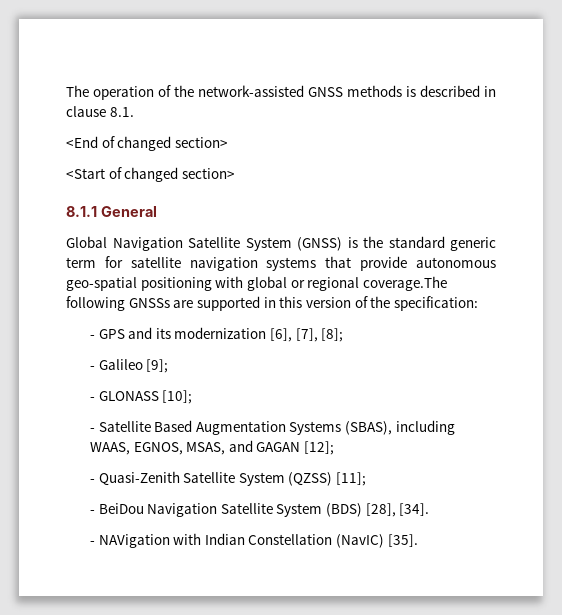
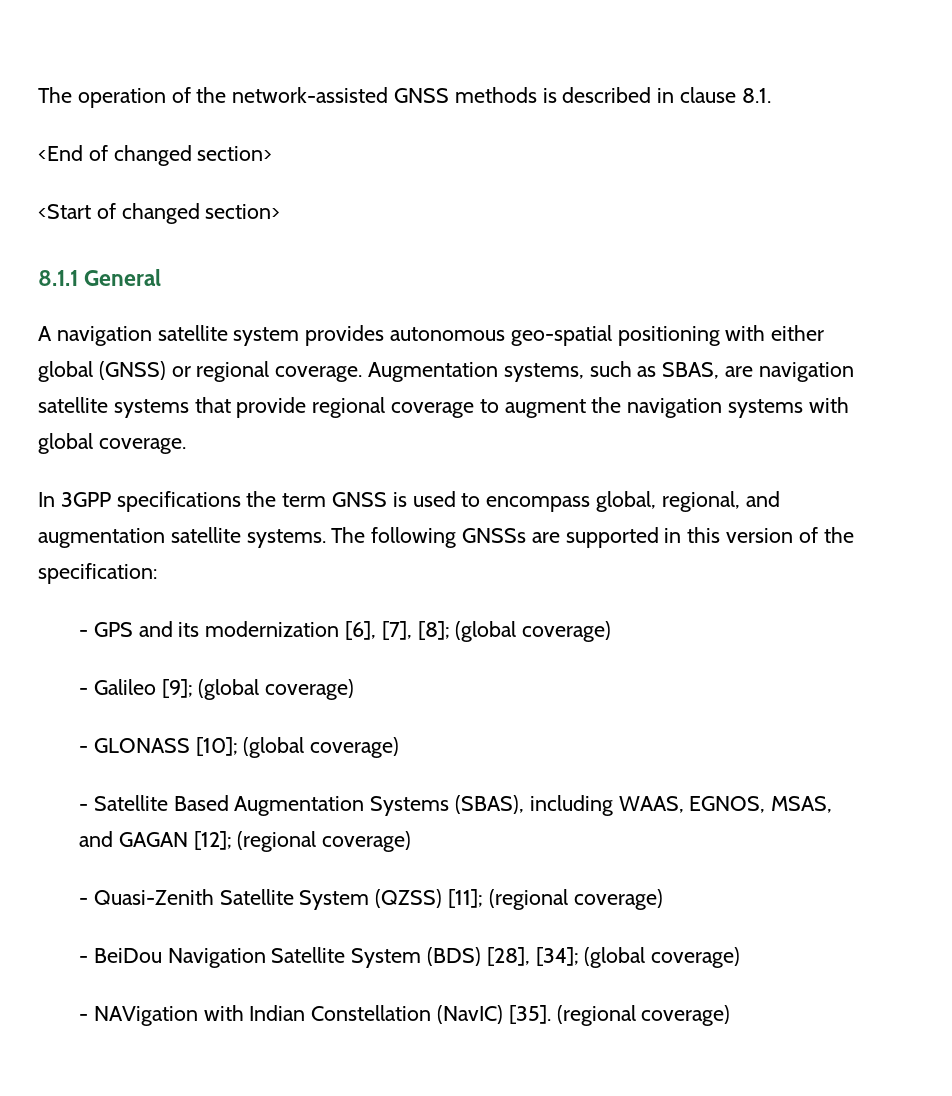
- Global Navigation Satellite System (GNSS) is the standard generic term for satellite navigation systems that provide autonomous geo-spatial positioning with global or regional coverage.The following GNSSs are supported in this version of the specification:
+ A navigation satellite system provides autonomous geo-spatial positioning with either global (GNSS) or regional coverage. Augmentation systems, such as SBAS, are navigation satellite systems that provide regional coverage to augment the navigation systems with global coverage.
+ In 3GPP specifications the term GNSS is used to encompass global, regional, and augmentation satellite systems. The following GNSSs are supported in this version of the specification:
- - GPS and its modernization [6], [7], [8];
+ - GPS and its modernization [6], [7], [8]; (global coverage)
- - Galileo [9];
+ - Galileo [9]; (global coverage)
- - GLONASS [10];
+ - GLONASS [10]; (global coverage)
- - Satellite Based Augmentation Systems (SBAS), including WAAS, EGNOS, MSAS, and GAGAN [12];
+ - Satellite Based Augmentation Systems (SBAS), including WAAS, EGNOS, MSAS, and GAGAN [12]; (regional coverage)
- - Quasi-Zenith Satellite System (QZSS) [11];
+ - Quasi-Zenith Satellite System (QZSS) [11]; (regional coverage)
- - BeiDou Navigation Satellite System (BDS) [28], [34].
+ - BeiDou Navigation Satellite System (BDS) [28], [34]; (global coverage)
- - NAVigation with Indian Constellation (NavIC) [35].
+ - NAVigation with Indian Constellation (NavIC) [35]. (regional coverage)

